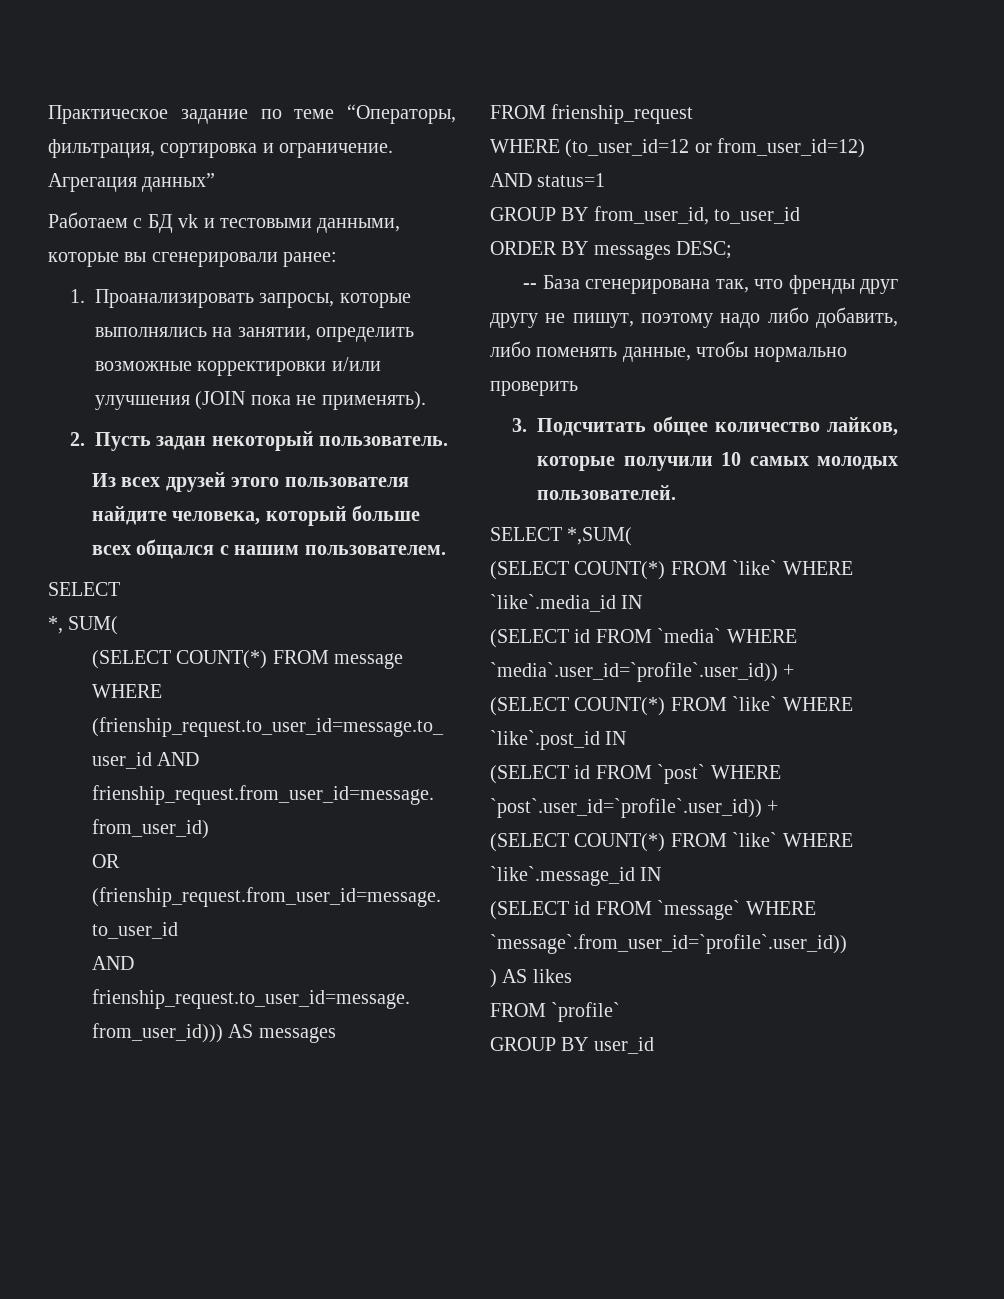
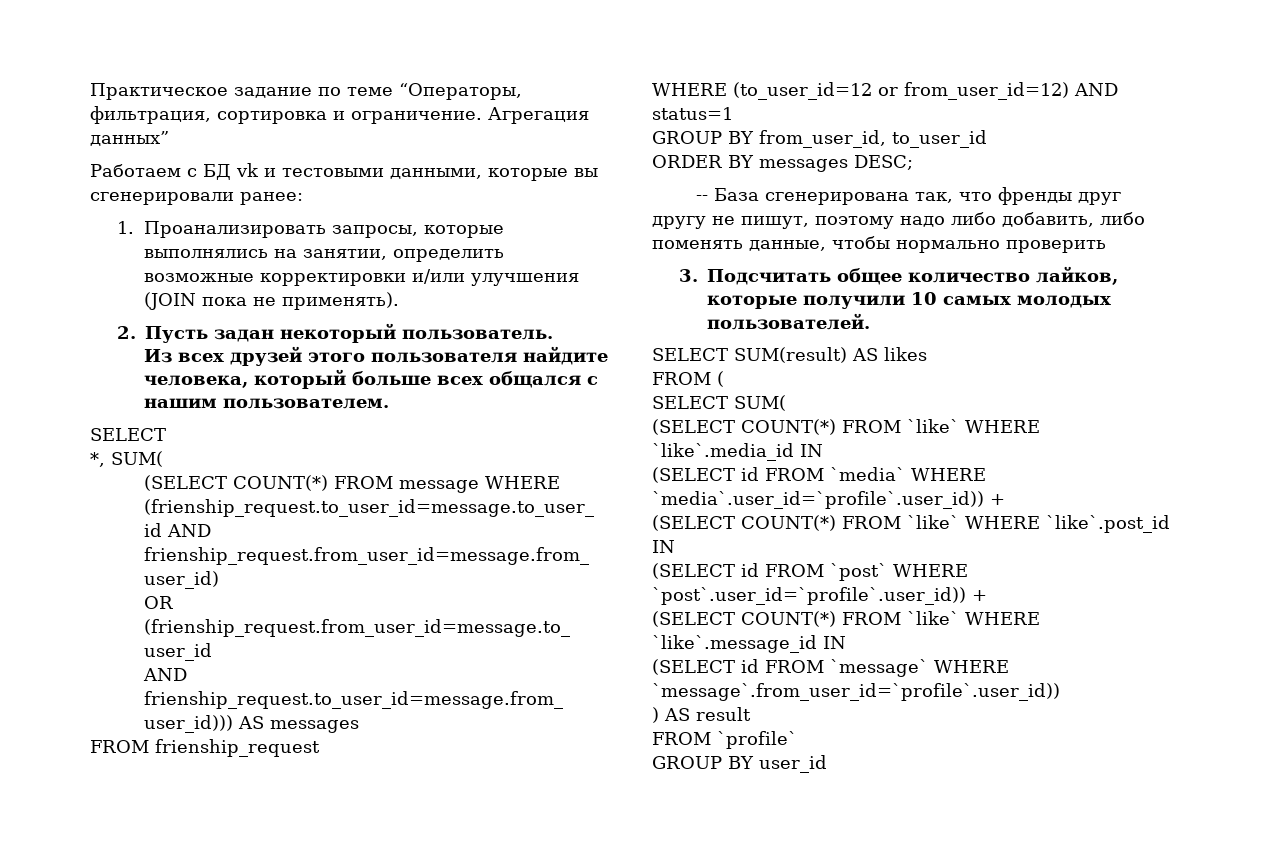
- SELECT *,SUM(
+ SELECT SUM(result) AS likes
+ FROM (
+ SELECT SUM(
- ) AS likes
+ ) AS result

